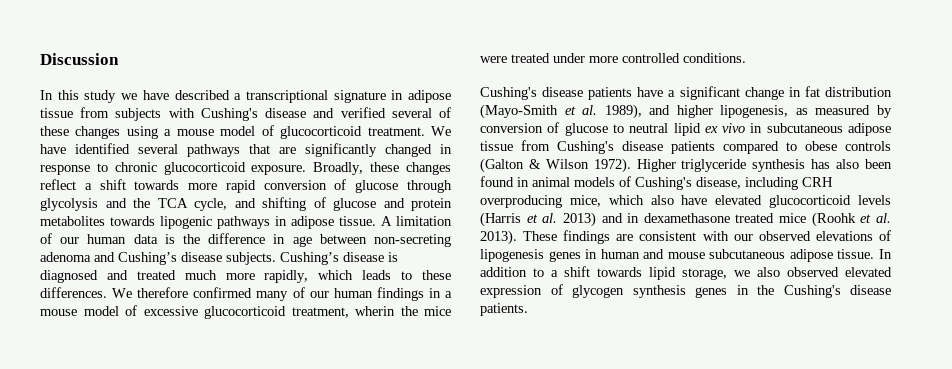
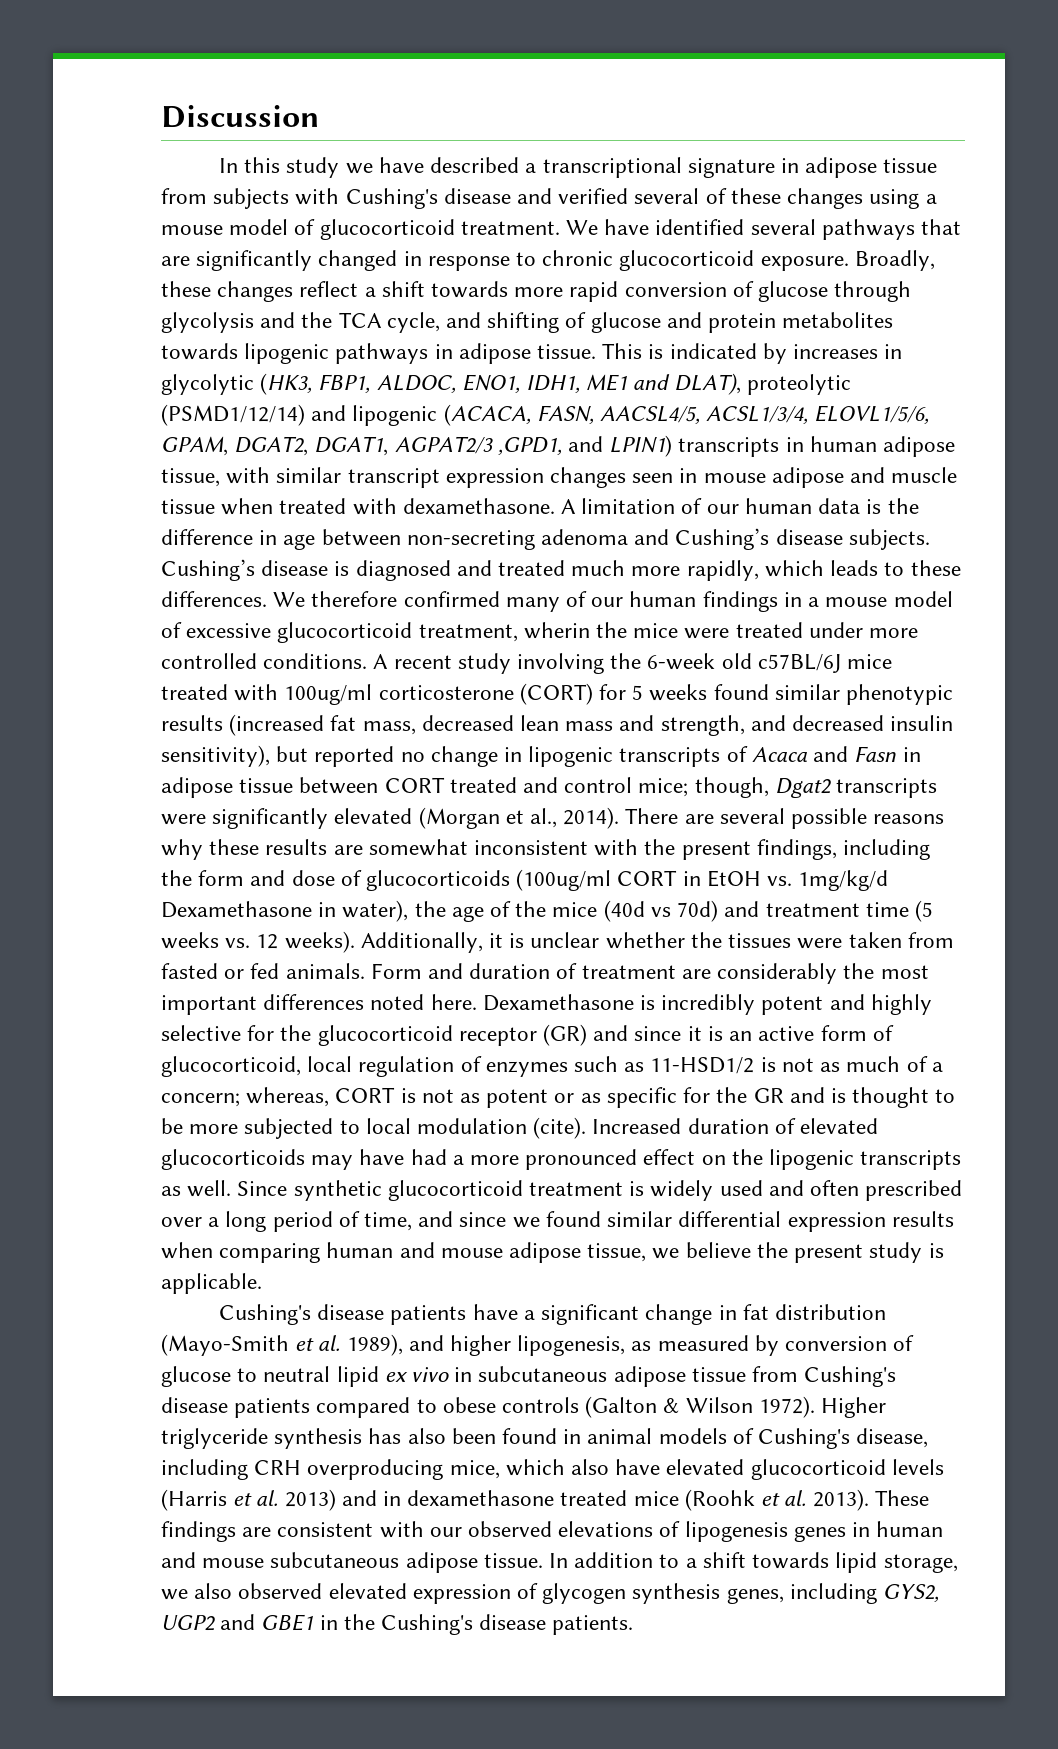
+ This is indicated by increases in glycolytic (HK3, FBP1, ALDOC, ENO1, IDH1, ME1 and DLAT), proteolytic (PSMD1/12/14) and lipogenic (ACACA, FASN, AACSL4/5, ACSL1/3/4, ELOVL1/5/6, GPAM, DGAT2, DGAT1, AGPAT2/3 ,GPD1, and LPIN1) transcripts in human adipose tissue, with similar transcript expression changes seen in mouse adipose and muscle tissue when treated with dexamethasone.
+ A recent study involving the 6-week old c57BL/6J mice treated with 100ug/ml corticosterone (CORT) for 5 weeks found similar phenotypic results (increased fat mass, decreased lean mass and strength, and decreased insulin sensitivity), but reported no change in lipogenic transcripts of Acaca and Fasn in adipose tissue between CORT treated and control mice; though, Dgat2 transcripts were significantly elevated (Morgan et al., 2014). There are several possible reasons why these results are somewhat inconsistent with the present findings, including the form and dose of glucocorticoids (100ug/ml CORT in EtOH vs. 1mg/kg/d Dexamethasone in water), the age of the mice (40d vs 70d) and treatment time (5 weeks vs. 12 weeks). Additionally, it is unclear whether the tissues were taken from fasted or fed animals. Form and duration of treatment are considerably the most important differences noted here. Dexamethasone is incredibly potent and highly selective for the glucocorticoid receptor (GR) and since it is an active form of glucocorticoid, local regulation of enzymes such as 11-HSD1/2 is not as much of a concern; whereas, CORT is not as potent or as specific for the GR and is thought to be more subjected to local modulation (cite). Increased duration of elevated glucocorticoids may have had a more pronounced effect on the lipogenic transcripts as well. Since synthetic glucocorticoid treatment is widely used and often prescribed over a long period of time, and since we found similar differential expression results when comparing human and mouse adipose tissue, we believe the present study is applicable.
- In addition to a shift towards lipid storage, we also observed elevated expression of glycogen synthesis genes in the Cushing's disease patients.
+ In addition to a shift towards lipid storage, we also observed elevated expression of glycogen synthesis genes, including GYS2, UGP2 and GBE1 in the Cushing's disease patients.

